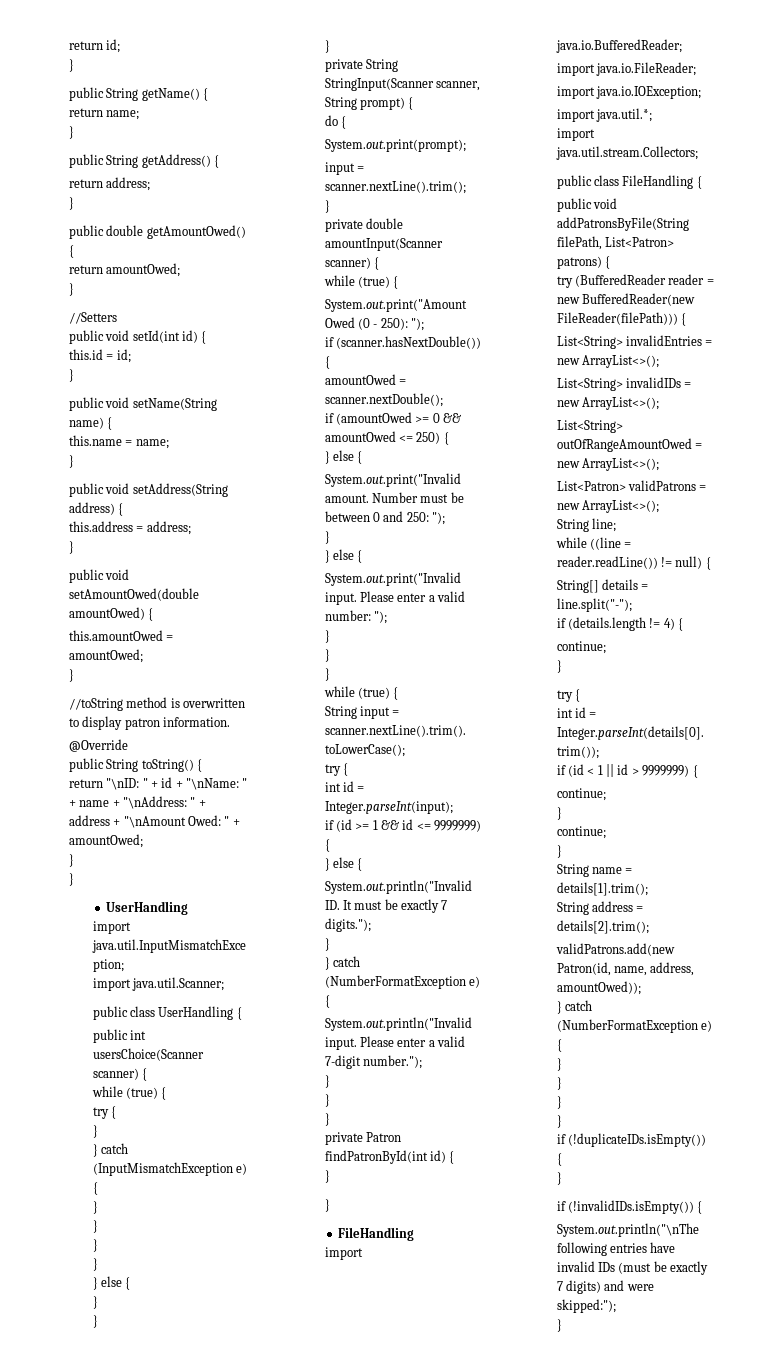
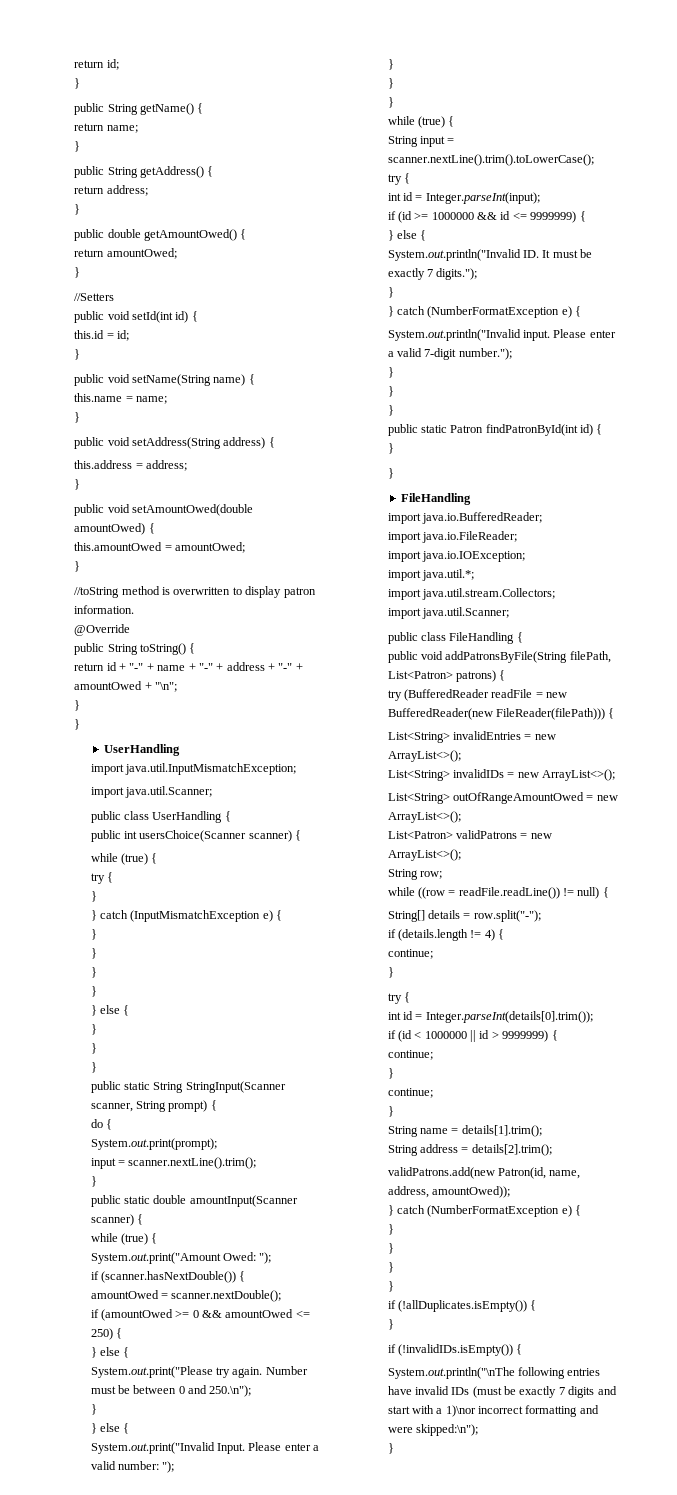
- return "\nID: " + id + "\nName: " + name + "\nAddress: " + address + "\nAmount Owed: " + amountOwed;
+ return id + "-" + name + "-" + address + "-" + amountOwed + "\n";
- private String StringInput(Scanner scanner, String prompt) {
+ public static String StringInput(Scanner scanner, String prompt) {
- private double amountInput(Scanner scanner) {
+ public static double amountInput(Scanner scanner) {
- System.out.print("Amount Owed (0 - 250): ");
+ System.out.print("Amount Owed: ");
- System.out.print("Invalid amount.
+ System.out.print("Please try again.
- Number must be between 0 and 250: ");
+ Number must be between 0 and 250.\n");
- System.out.print("Invalid input.
+ System.out.print("Invalid Input.
- if (id >= 1 && id <= 9999999) {
+ if (id >= 1000000 && id <= 9999999) {
- private Patron findPatronById(int id) {
+ public static Patron findPatronById(int id) {
  import java.util.stream.Collectors;
+ import java.util.Scanner;
- try (BufferedReader reader = new BufferedReader(new FileReader(filePath))) {
+ try (BufferedReader readFile = new BufferedReader(new FileReader(filePath))) {
- String line;
- while ((line = reader.readLine()) != null) {
+ String row;
+ while ((row = readFile.readLine()) != null) {
- String[] details = line.split("-");
+ String[] details = row.split("-");
- if (id < 1 || id > 9999999) {
+ if (id < 1000000 || id > 9999999) {
- if (!duplicateIDs.isEmpty()) {
+ if (!allDuplicates.isEmpty()) {
- System.out.println("\nThe following entries have invalid IDs (must be exactly 7 digits) and were skipped:");
+ System.out.println("\nThe following entries have invalid IDs (must be exactly 7 digits and start with a 1)\nor incorrect formatting and were skipped:\n");

